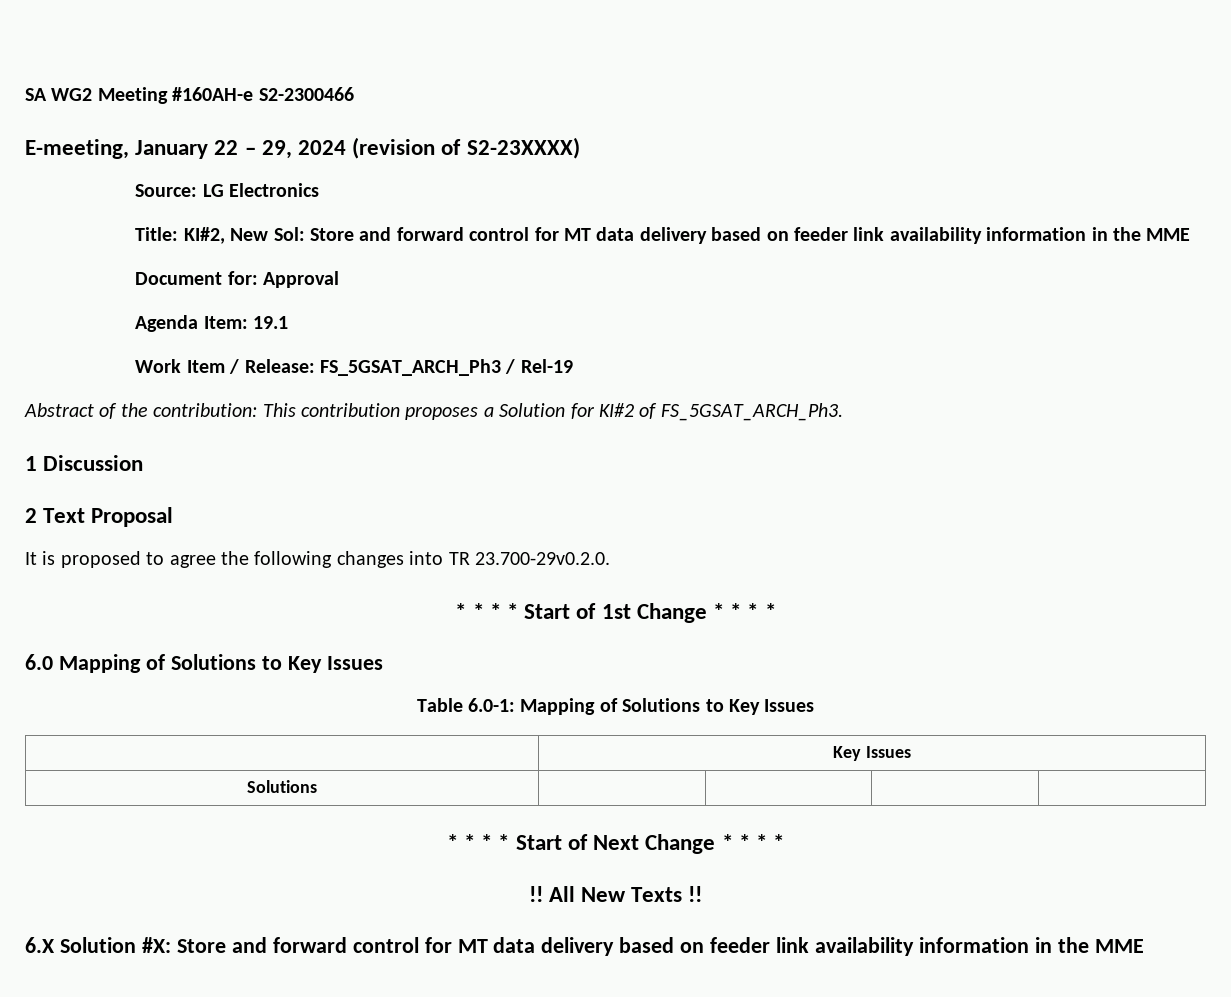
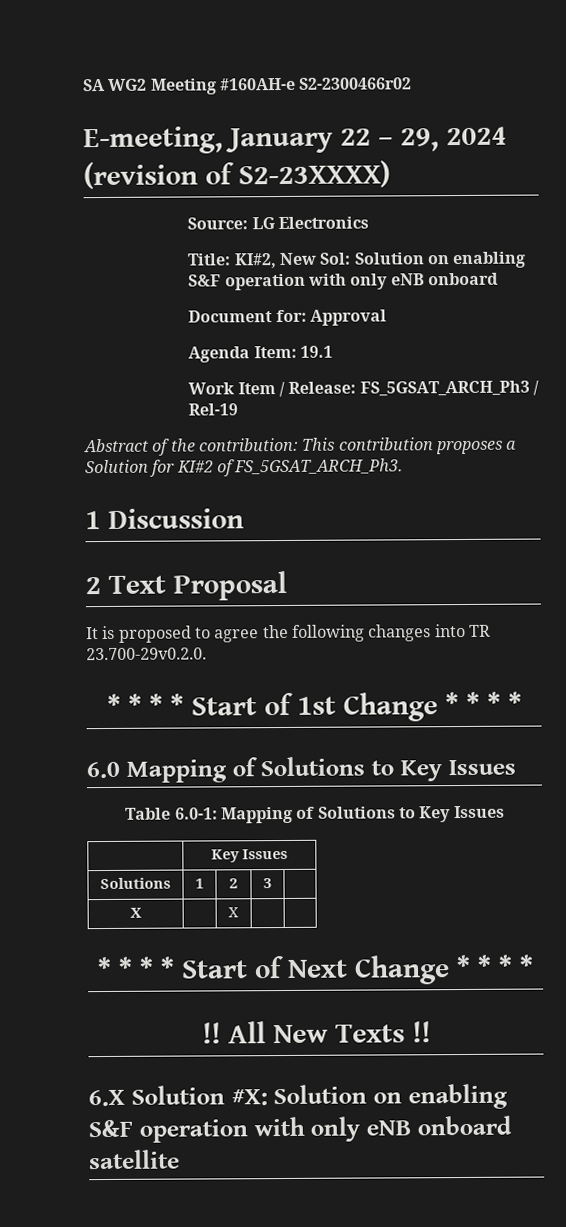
- SA WG2 Meeting #160AH-e S2-2300466
+ SA WG2 Meeting #160AH-e S2-2300466r02
- Title: KI#2, New Sol: Store and forward control for MT data delivery based on feeder link availability information in the MME
+ Title: KI#2, New Sol: Solution on enabling S&F operation with only eNB onboard
- Solutions | | | |
+ Solutions | 1 | 2 | 3 |
+ X | | X | |
- 6.X Solution #X: Store and forward control for MT data delivery based on feeder link availability information in the MME
+ 6.X Solution #X: Solution on enabling S&F operation with only eNB onboard satellite

